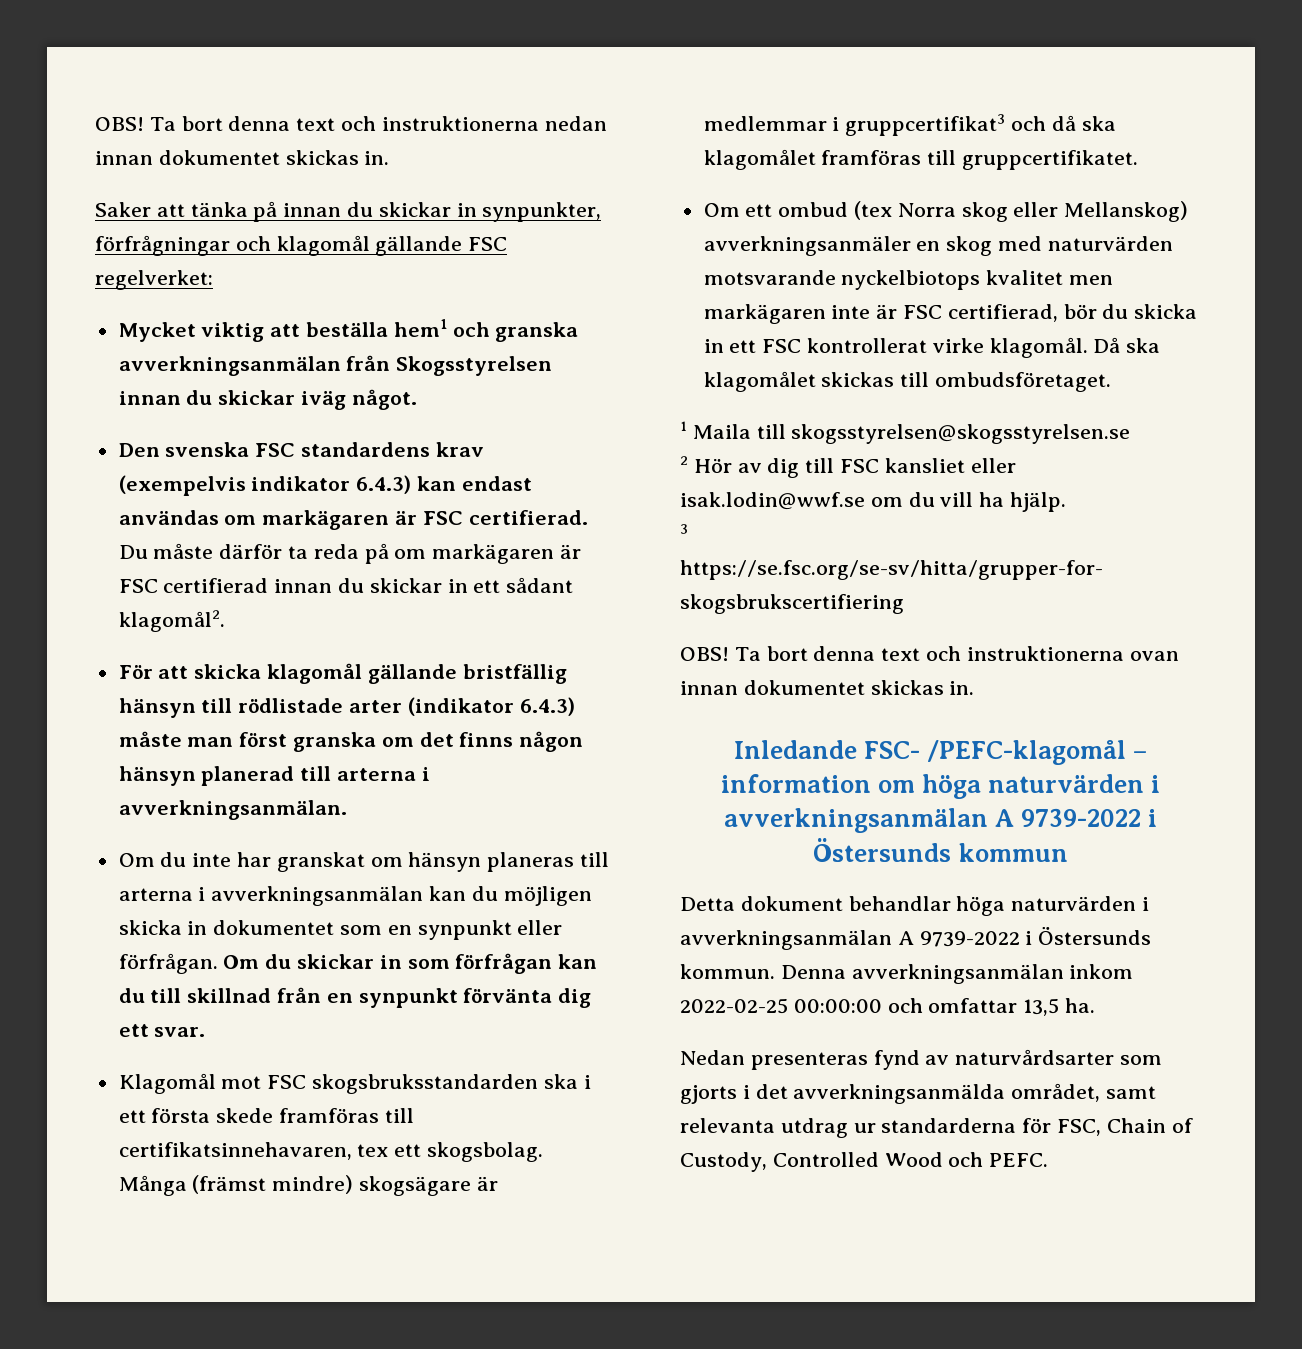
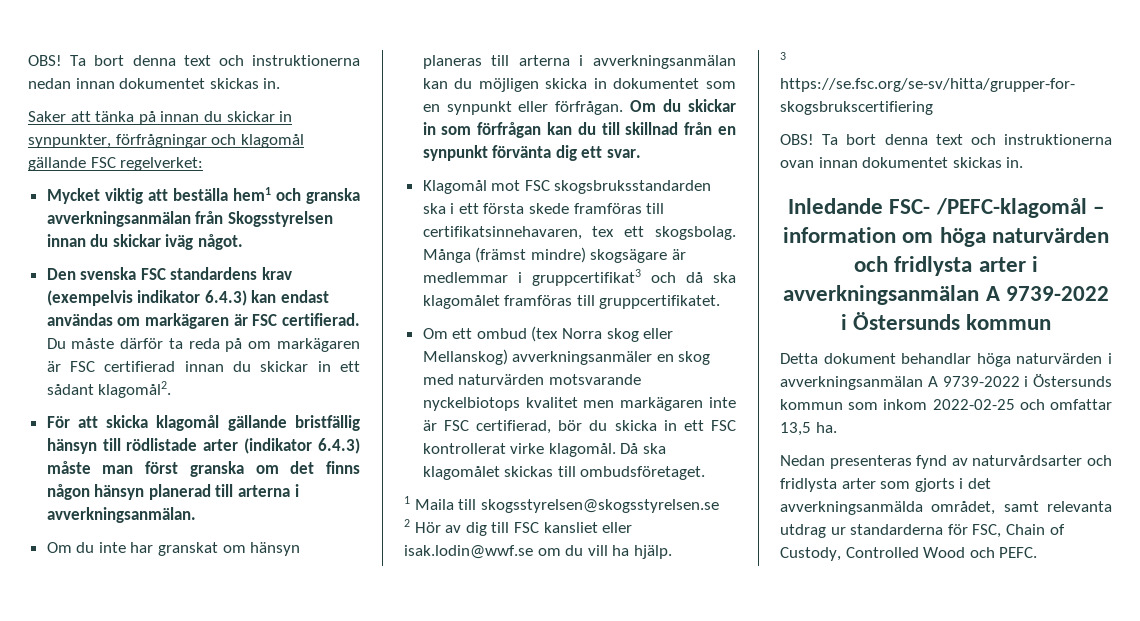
- Inledande FSC- /PEFC-klagomål – information om höga naturvärden i avverkningsanmälan A 9739-2022 i Östersunds kommun
+ Inledande FSC- /PEFC-klagomål – information om höga naturvärden och fridlysta arter i avverkningsanmälan A 9739-2022 i Östersunds kommun
- Detta dokument behandlar höga naturvärden i avverkningsanmälan A 9739-2022 i Östersunds kommun. Denna avverkningsanmälan inkom 2022-02-25 00:00:00 och omfattar 13,5 ha.
+ Detta dokument behandlar höga naturvärden i avverkningsanmälan A 9739-2022 i Östersunds kommun som inkom 2022-02-25 och omfattar 13,5 ha.
- Nedan presenteras fynd av naturvårdsarter som gjorts i det avverkningsanmälda området, samt relevanta utdrag ur standarderna för FSC, Chain of Custody, Controlled Wood och PEFC.
+ Nedan presenteras fynd av naturvårdsarter och fridlysta arter som gjorts i det avverkningsanmälda området, samt relevanta utdrag ur standarderna för FSC, Chain of Custody, Controlled Wood och PEFC.

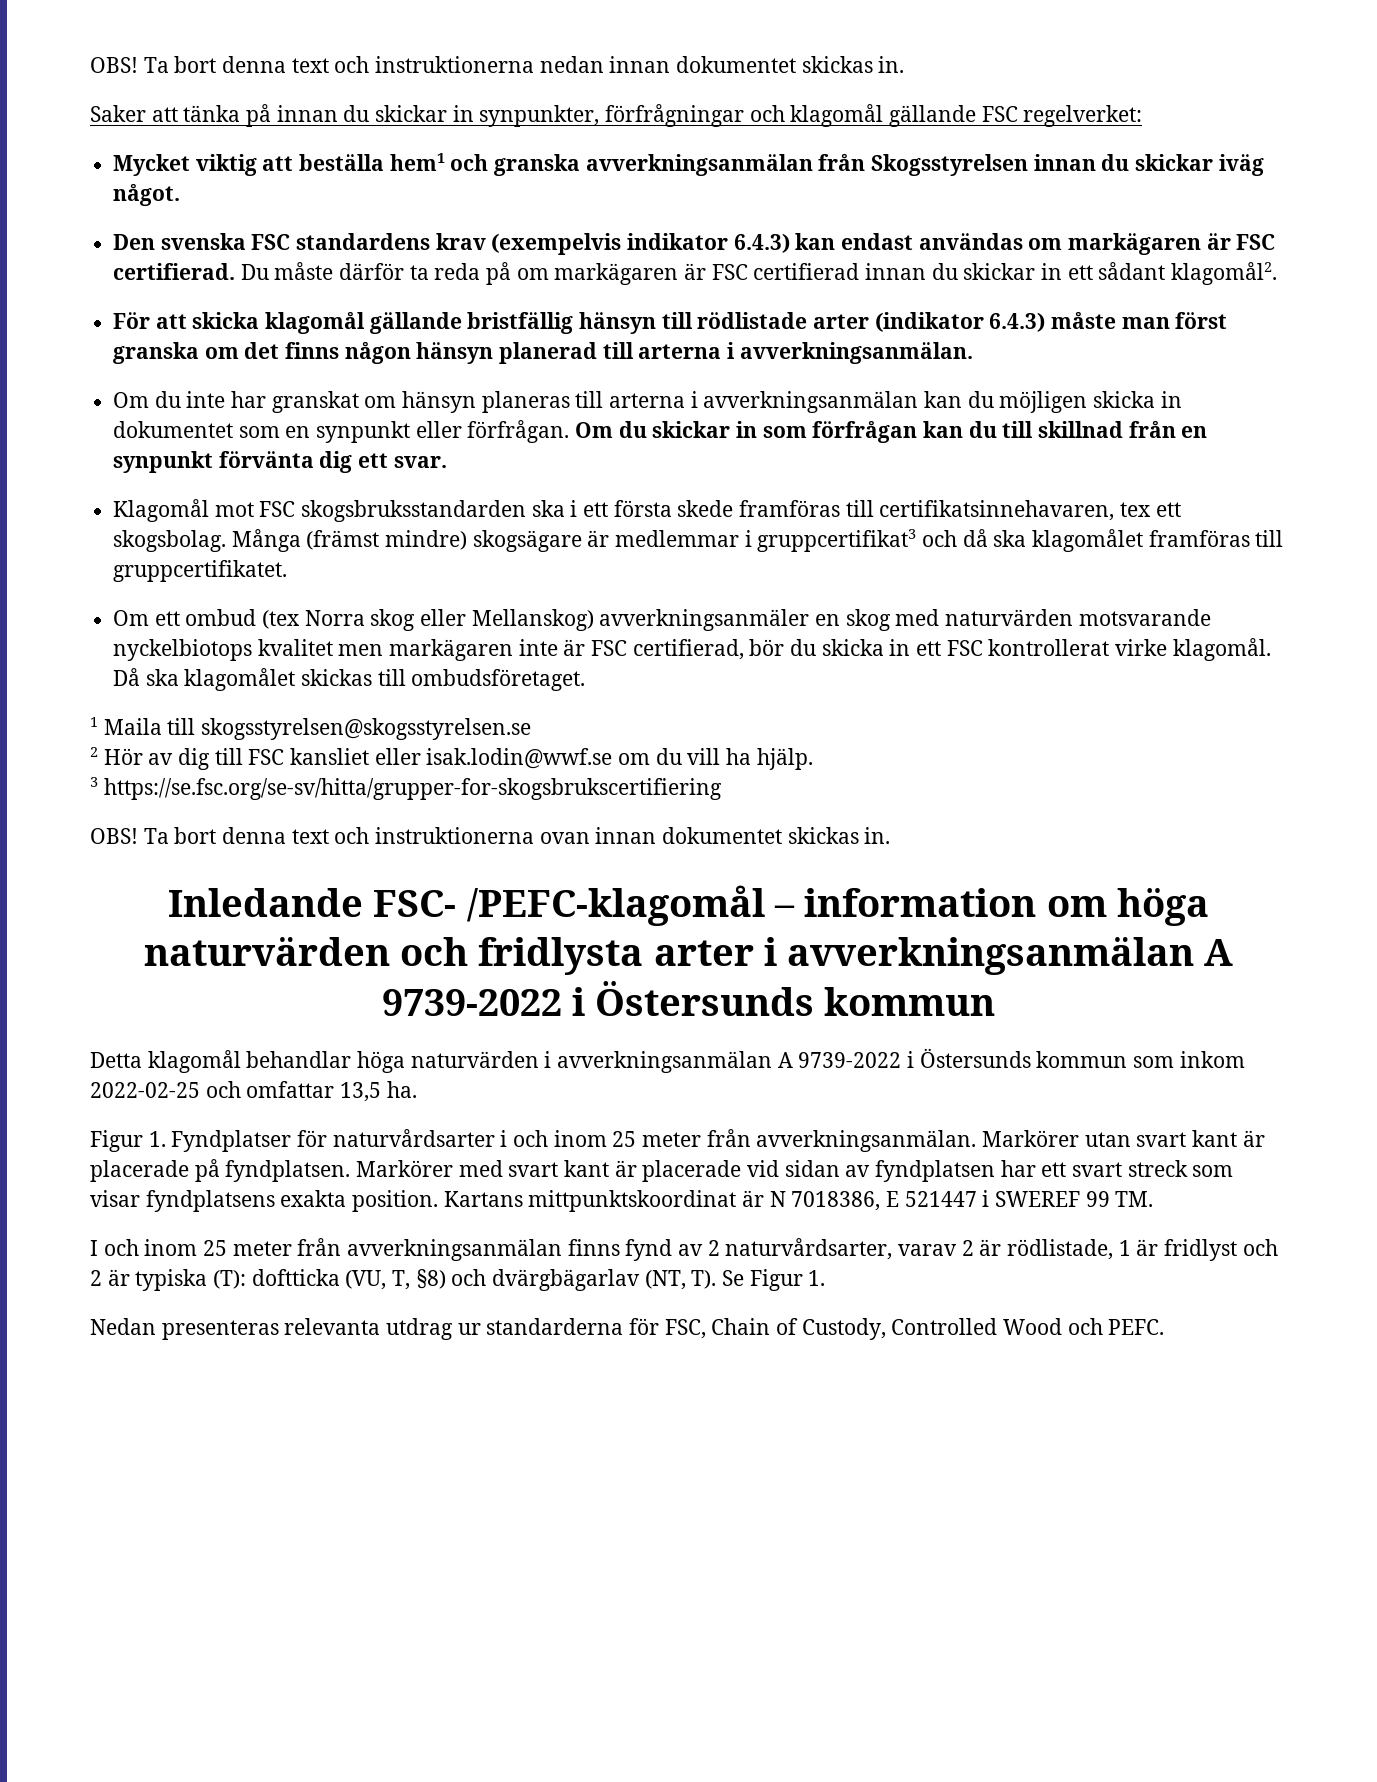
- Detta dokument behandlar höga naturvärden i avverkningsanmälan A 9739-2022 i Östersunds kommun som inkom 2022-02-25 och omfattar 13,5 ha.
+ Detta klagomål behandlar höga naturvärden i avverkningsanmälan A 9739-2022 i Östersunds kommun som inkom 2022-02-25 och omfattar 13,5 ha.
- Nedan presenteras fynd av naturvårdsarter och fridlysta arter som gjorts i det avverkningsanmälda området, samt relevanta utdrag ur standarderna för FSC, Chain of Custody, Controlled Wood och PEFC.
+ Figur 1. Fyndplatser för naturvårdsarter i och inom 25 meter från avverkningsanmälan. Markörer utan svart kant är placerade på fyndplatsen. Markörer med svart kant är placerade vid sidan av fyndplatsen har ett svart streck som visar fyndplatsens exakta position. Kartans mittpunktskoordinat är N 7018386, E 521447 i SWEREF 99 TM.
+ I och inom 25 meter från avverkningsanmälan finns fynd av 2 naturvårdsarter, varav 2 är rödlistade, 1 är fridlyst och 2 är typiska (T): doftticka (VU, T, §8) och dvärgbägarlav (NT, T). Se Figur 1.
+ Nedan presenteras relevanta utdrag ur standarderna för FSC, Chain of Custody, Controlled Wood och PEFC.

